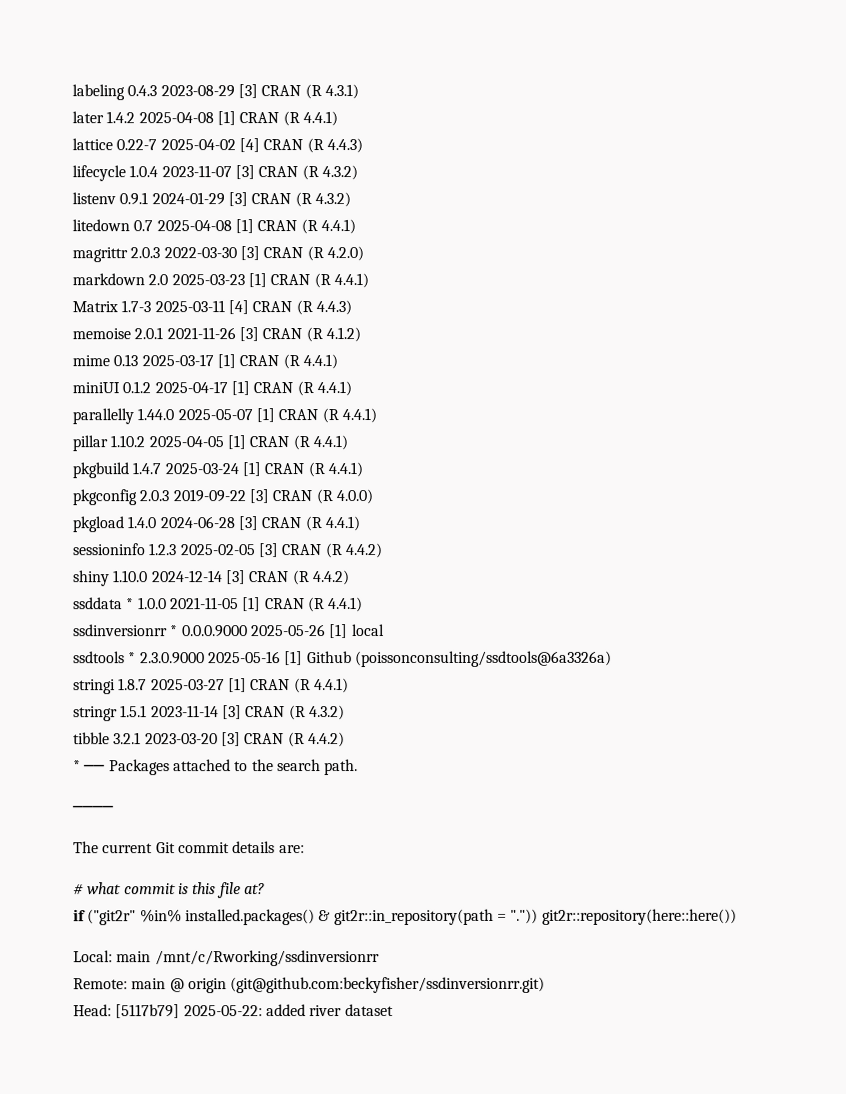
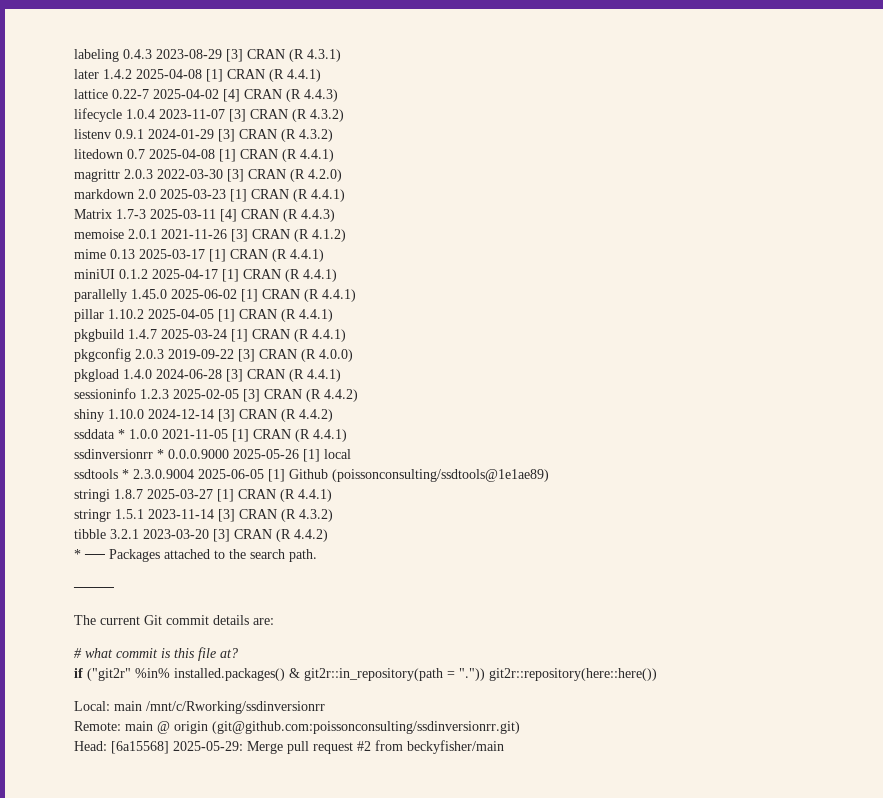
- parallelly 1.44.0 2025-05-07 [1] CRAN (R 4.4.1)
+ parallelly 1.45.0 2025-06-02 [1] CRAN (R 4.4.1)
- ssdtools * 2.3.0.9000 2025-05-16 [1] Github (poissonconsulting/ssdtools@6a3326a)
+ ssdtools * 2.3.0.9004 2025-06-05 [1] Github (poissonconsulting/ssdtools@1e1ae89)
- Remote: main @ origin (git@github.com:beckyfisher/ssdinversionrr.git)
+ Remote: main @ origin (git@github.com:poissonconsulting/ssdinversionrr.git)
- Head: [5117b79] 2025-05-22: added river dataset
+ Head: [6a15568] 2025-05-29: Merge pull request #2 from beckyfisher/main

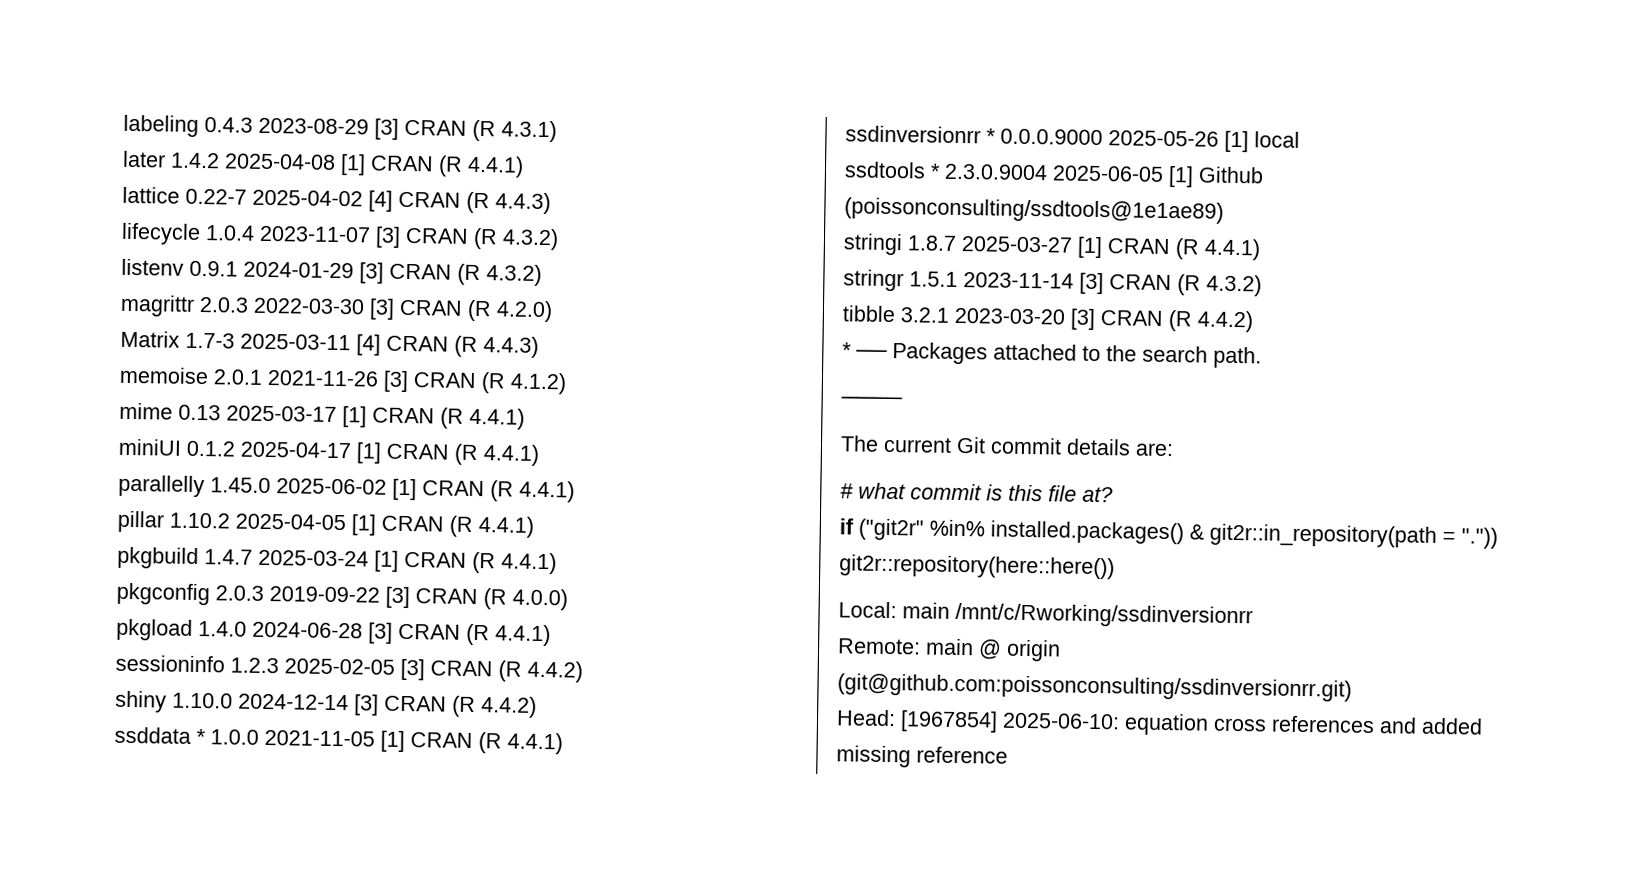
- litedown 0.7 2025-04-08 [1] CRAN (R 4.4.1)
- markdown 2.0 2025-03-23 [1] CRAN (R 4.4.1)
- Head: [6a15568] 2025-05-29: Merge pull request #2 from beckyfisher/main
+ Head: [1967854] 2025-06-10: equation cross references and added missing reference

